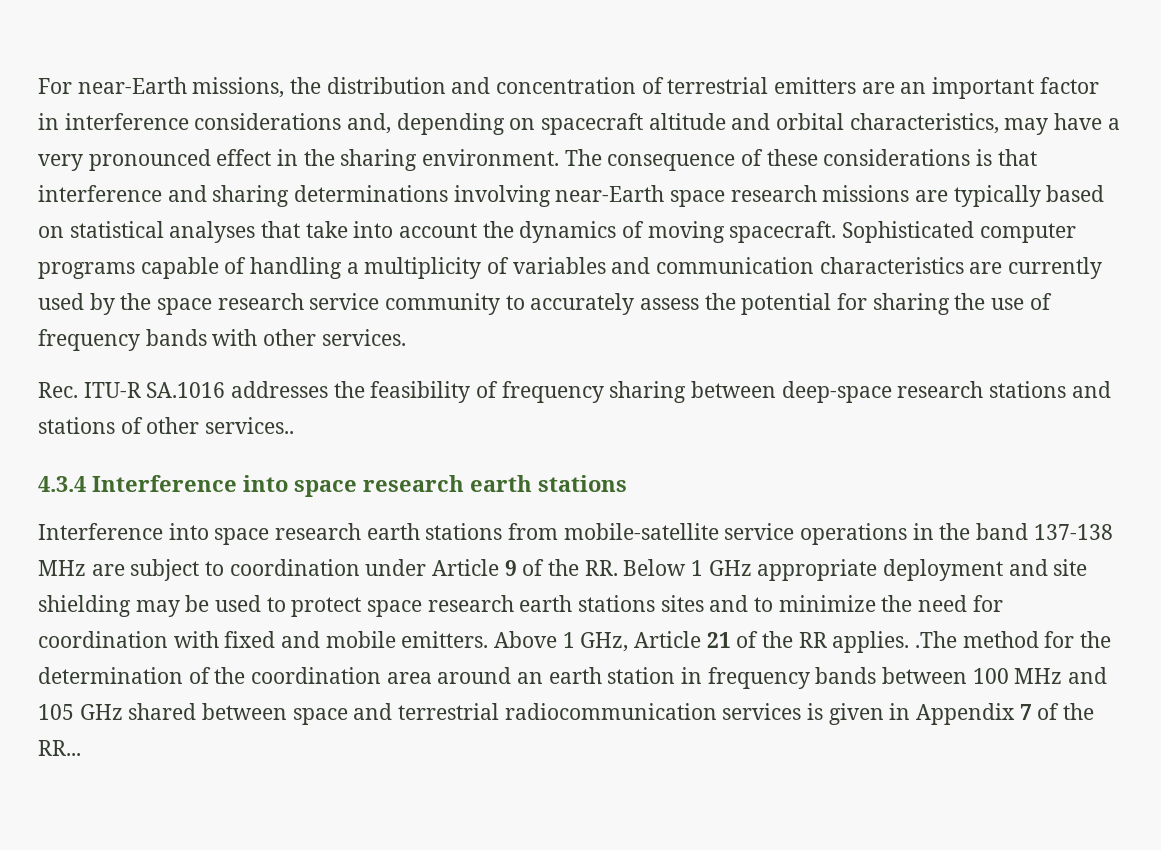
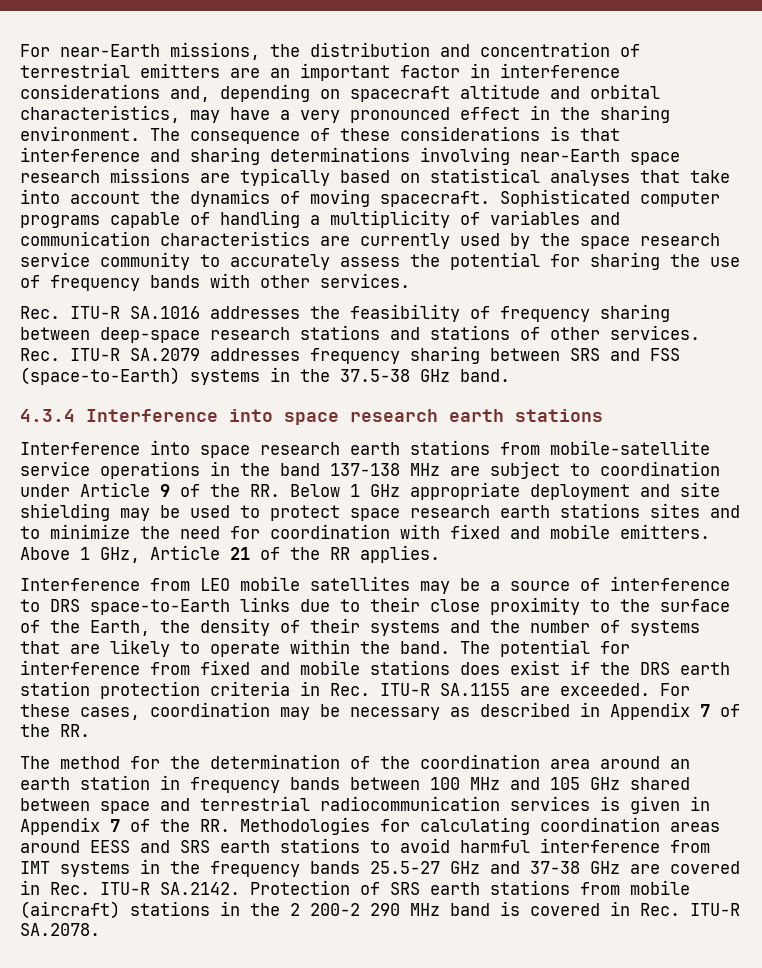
- Rec. ITU-R SA.1016 addresses the feasibility of frequency sharing between deep-space research stations and stations of other services..
+ Rec. ITU-R SA.1016 addresses the feasibility of frequency sharing between deep-space research stations and stations of other services. Rec. ITU-R SA.2079 addresses frequency sharing between SRS and FSS (space-to-Earth) systems in the 37.5-38 GHz band.
- Above 1 GHz, Article 21 of the RR applies. .The method for the determination of the coordination area around an earth station in frequency bands between 100 MHz and 105 GHz shared between space and terrestrial radiocommunication services is given in Appendix 7 of the RR...
+ Above 1 GHz, Article 21 of the RR applies.
+ Interference from LEO mobile satellites may be a source of interference to DRS space-to-Earth links due to their close proximity to the surface of the Earth, the density of their systems and the number of systems that are likely to operate within the band. The potential for interference from fixed and mobile stations does exist if the DRS earth station protection criteria in Rec. ITU-R SA.1155 are exceeded. For these cases, coordination may be necessary as described in Appendix 7 of the RR.
+ The method for the determination of the coordination area around an earth station in frequency bands between 100 MHz and 105 GHz shared between space and terrestrial radiocommunication services is given in Appendix 7 of the RR. Methodologies for calculating coordination areas around EESS and SRS earth stations to avoid harmful interference from IMT systems in the frequency bands 25.5-27 GHz and 37-38 GHz are covered in Rec. ITU-R SA.2142. Protection of SRS earth stations from mobile (aircraft) stations in the 2 200-2 290 MHz band is covered in Rec. ITU-R SA.2078.

